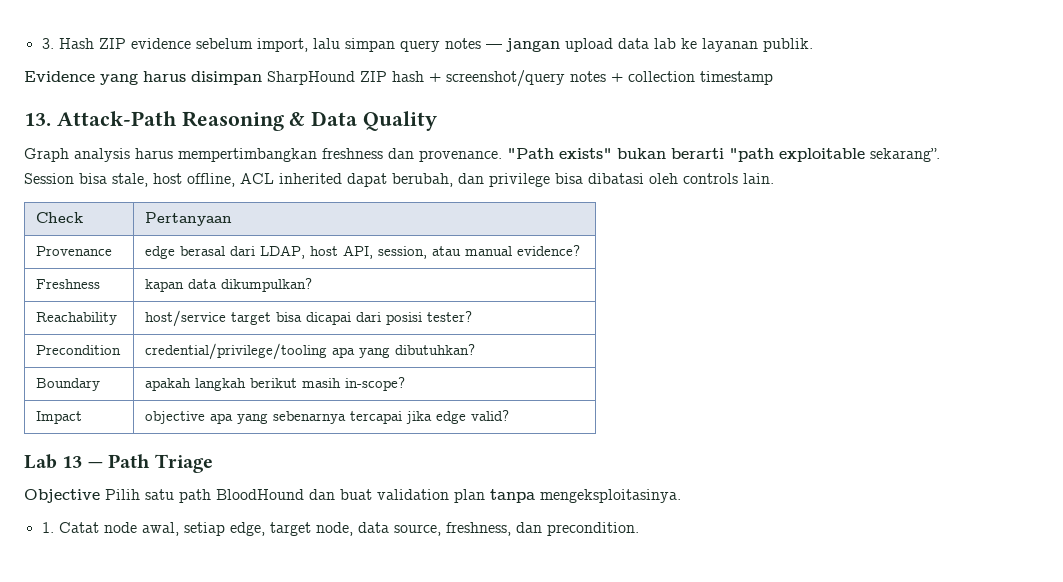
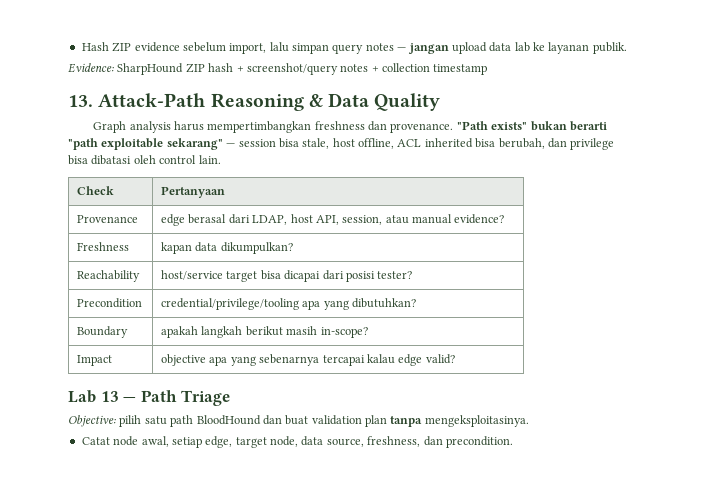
- 3. Hash ZIP evidence sebelum import, lalu simpan query notes — jangan upload data lab ke layanan publik.
+ Hash ZIP evidence sebelum import, lalu simpan query notes — jangan upload data lab ke layanan publik.
- Evidence yang harus disimpan SharpHound ZIP hash + screenshot/query notes + collection timestamp
+ Evidence: SharpHound ZIP hash + screenshot/query notes + collection timestamp
- "Path exists" bukan berarti "path exploitable sekarang”. Session bisa stale, host offline, ACL inherited dapat berubah, dan privilege bisa dibatasi oleh controls lain.
+ "Path exists" bukan berarti "path exploitable sekarang" — session bisa stale, host offline, ACL inherited bisa berubah, dan privilege bisa dibatasi oleh control lain.
- Impact | objective apa yang sebenarnya tercapai jika edge valid?
+ Impact | objective apa yang sebenarnya tercapai kalau edge valid?
- Objective Pilih satu path BloodHound dan buat validation plan tanpa mengeksploitasinya.
+ Objective: pilih satu path BloodHound dan buat validation plan tanpa mengeksploitasinya.
- 1. Catat node awal, setiap edge, target node, data source, freshness, dan precondition.
+ Catat node awal, setiap edge, target node, data source, freshness, dan precondition.

